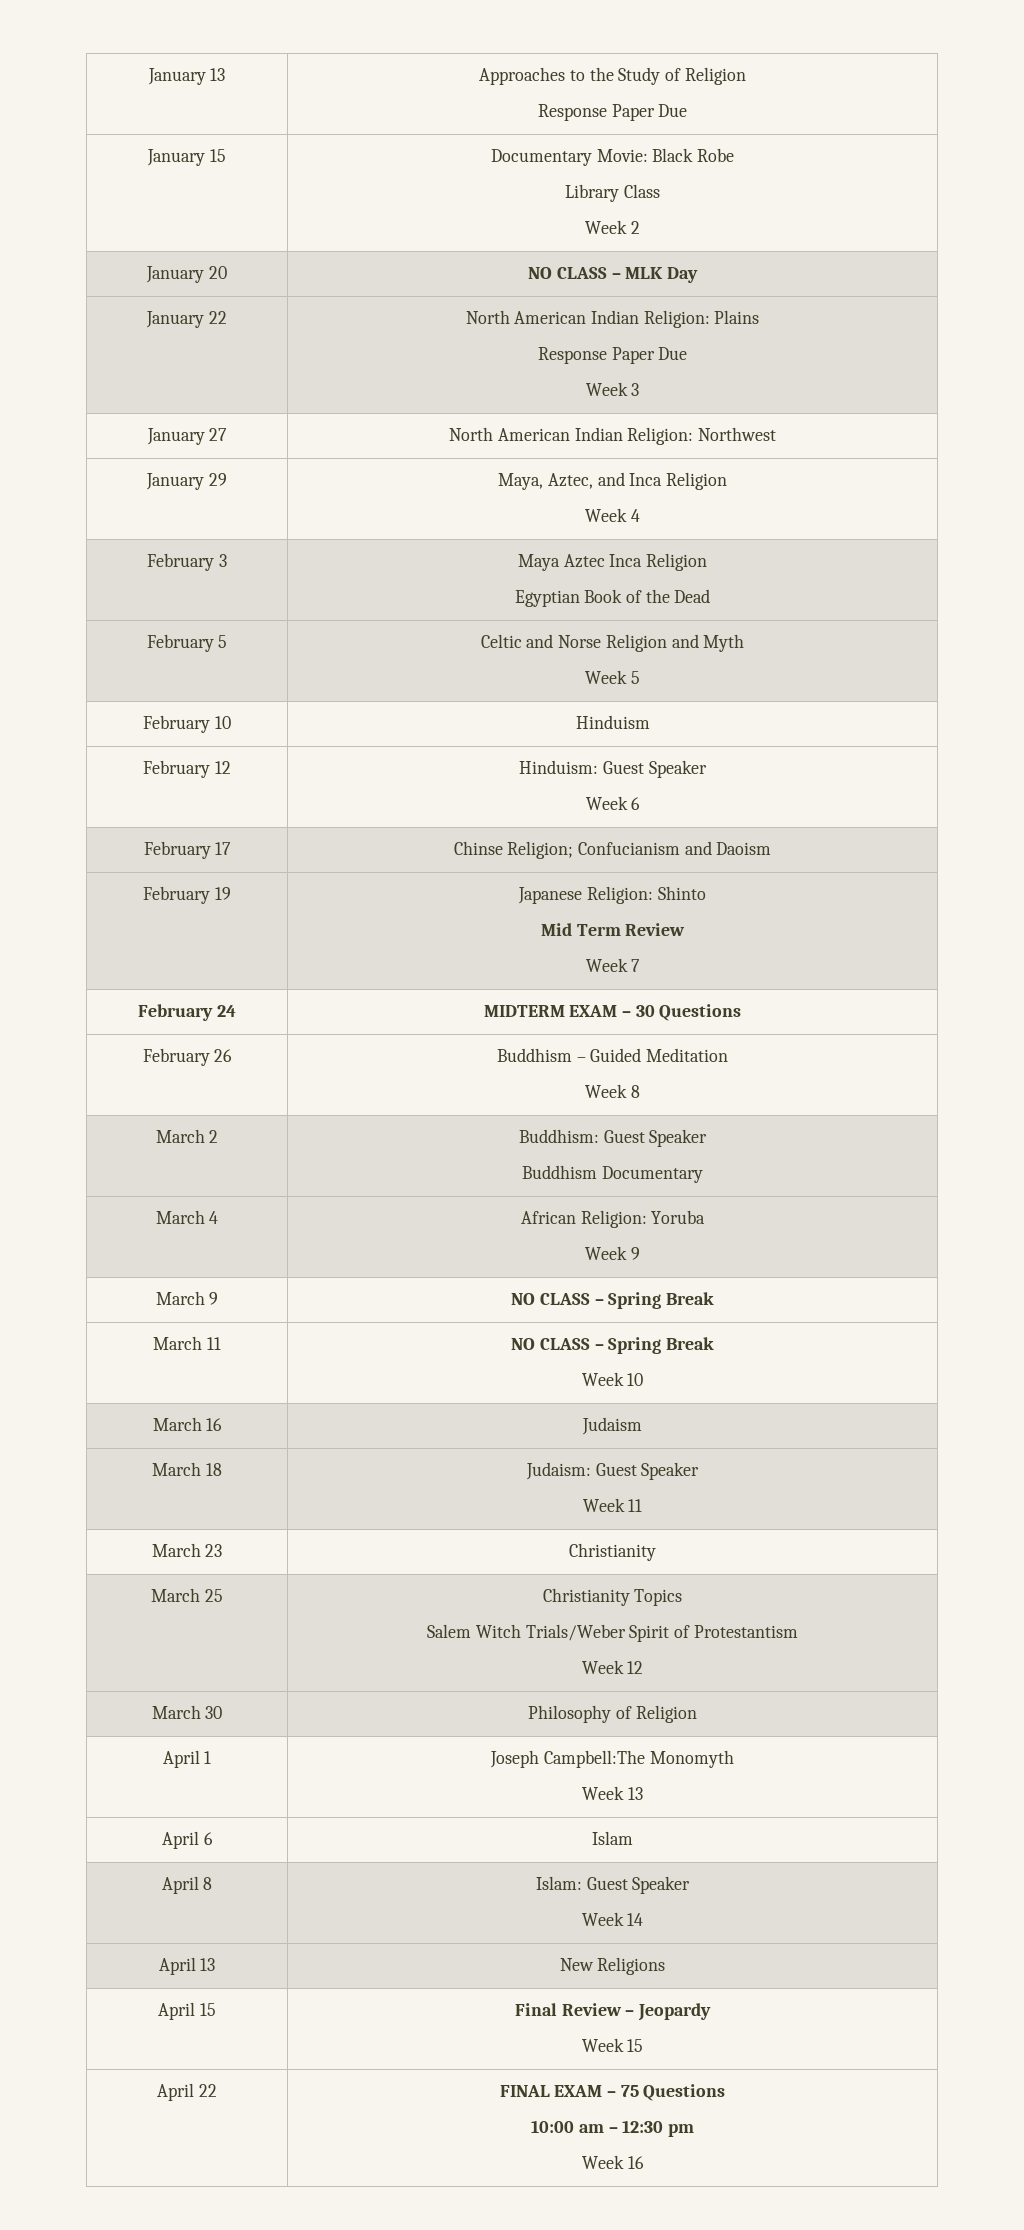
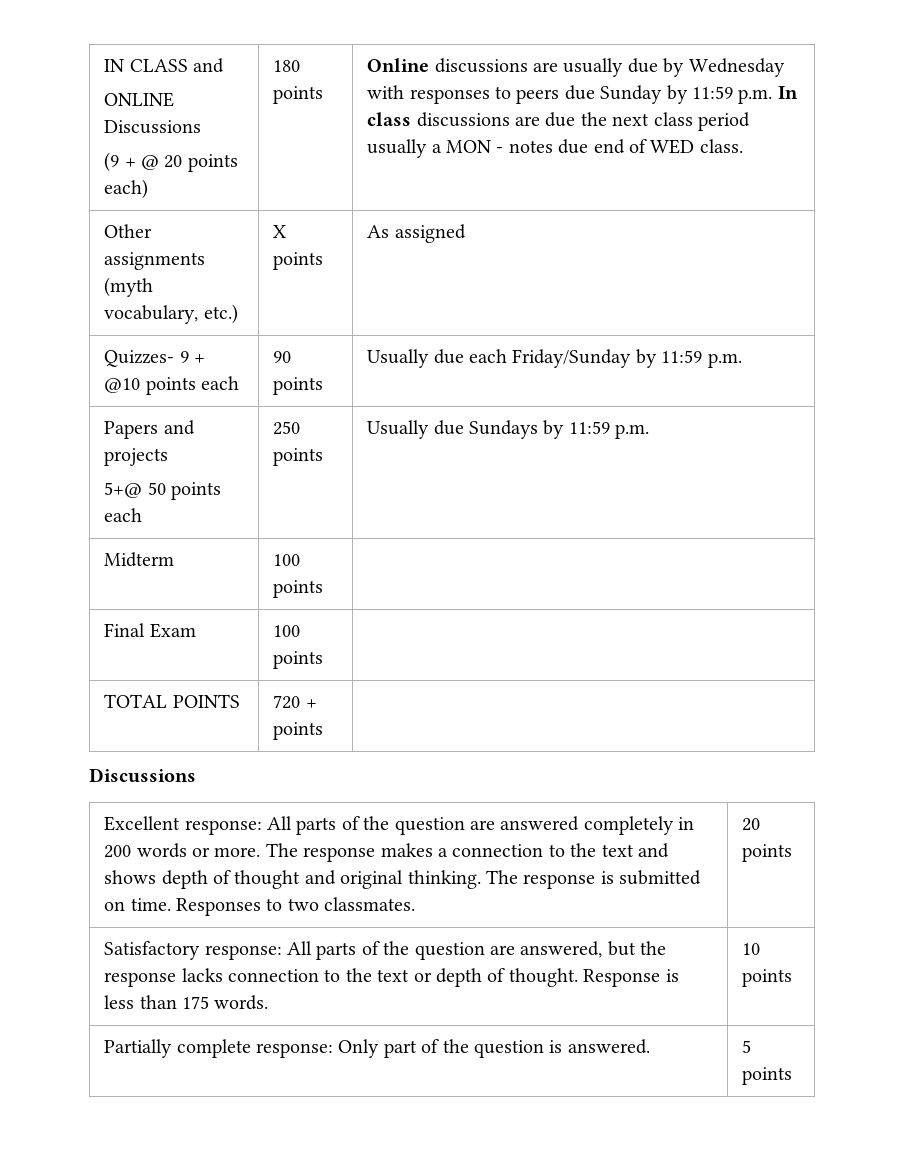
- January 13 | Approaches to the Study of Religion
- Response Paper Due
- January 15 | Documentary Movie: Black Robe
- Library Class
- Week 2
- January 20 | NO CLASS – MLK Day
- January 22 | North American Indian Religion: Plains
- Response Paper Due
- Week 3
- January 27 | North American Indian Religion: Northwest
- January 29 | Maya, Aztec, and Inca Religion
- Week 4
- February 3 | Maya Aztec Inca Religion
- Egyptian Book of the Dead
- February 5 | Celtic and Norse Religion and Myth
- Week 5
- February 10 | Hinduism
- February 12 | Hinduism: Guest Speaker
- Week 6
- February 17 | Chinse Religion; Confucianism and Daoism
- February 19 | Japanese Religion: Shinto
- Mid Term Review
- Week 7
- February 24 | MIDTERM EXAM – 30 Questions
- February 26 | Buddhism – Guided Meditation
- Week 8
- March 2 | Buddhism: Guest Speaker
- Buddhism Documentary
- March 4 | African Religion: Yoruba
- Week 9
- March 9 | NO CLASS – Spring Break
- March 11 | NO CLASS – Spring Break
- Week 10
- March 16 | Judaism
- March 18 | Judaism: Guest Speaker
- Week 11
- March 23 | Christianity
- March 25 | Christianity Topics
- Salem Witch Trials/Weber Spirit of Protestantism
- Week 12
- March 30 | Philosophy of Religion
- April 1 | Joseph Campbell:The Monomyth
- Week 13
- April 6 | Islam
- April 8 | Islam: Guest Speaker
- Week 14
- April 13 | New Religions
- April 15 | Final Review – Jeopardy
- Week 15
- April 22 | FINAL EXAM – 75 Questions
- 10:00 am – 12:30 pm
- Week 16
+ IN CLASS and
+ ONLINE Discussions
+ (9 + @ 20 points each) | 180 points | Online discussions are usually due by Wednesday with responses to peers due Sunday by 11:59 p.m. In class discussions are due the next class period usually a MON - notes due end of WED class.
+ Other assignments (myth vocabulary, etc.) | X points | As assigned
+ Quizzes- 9 + @10 points each | 90 points | Usually due each Friday/Sunday by 11:59 p.m.
+ Papers and projects
+ 5+@ 50 points each | 250 points | Usually due Sundays by 11:59 p.m.
+ Midterm | 100 points |
+ Final Exam | 100 points |
+ TOTAL POINTS | 720 + points |
+ Discussions
+ Excellent response: All parts of the question are answered completely in 200 words or more. The response makes a connection to the text and shows depth of thought and original thinking. The response is submitted on time. Responses to two classmates. | 20 points
+ Satisfactory response: All parts of the question are answered, but the response lacks connection to the text or depth of thought. Response is less than 175 words. | 10 points
+ Partially complete response: Only part of the question is answered. | 5 points

